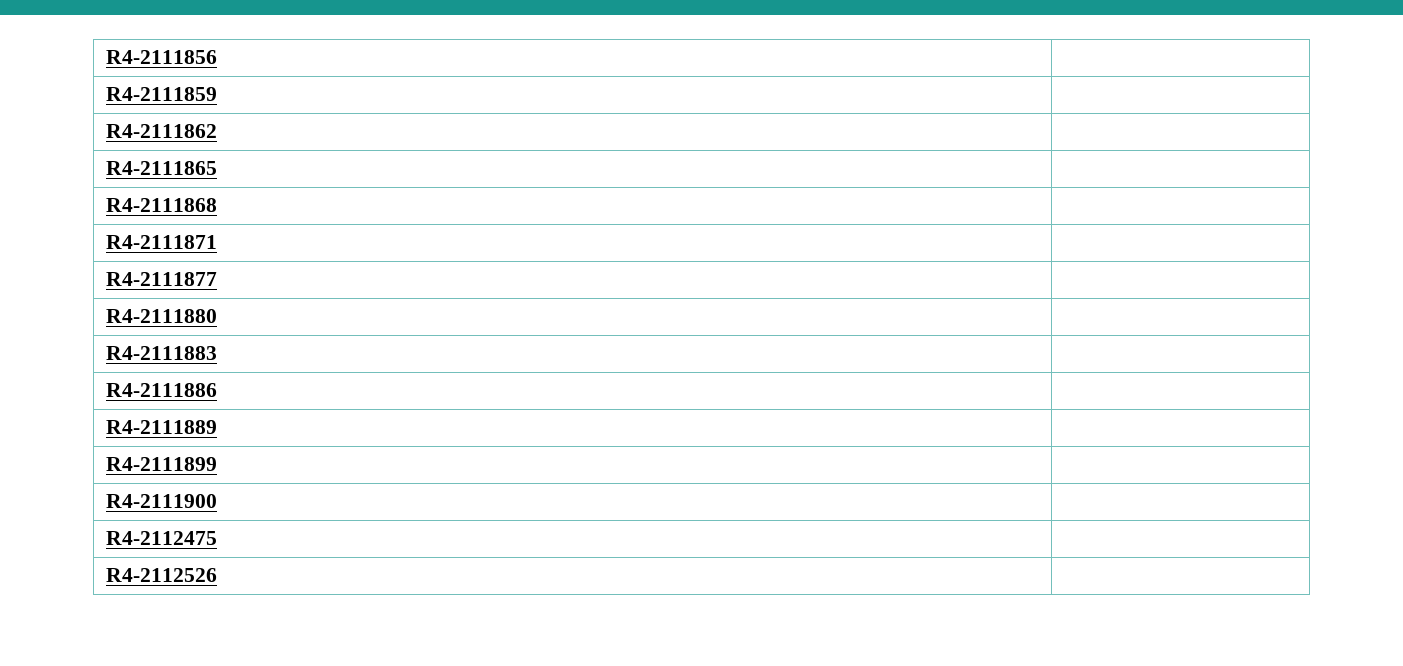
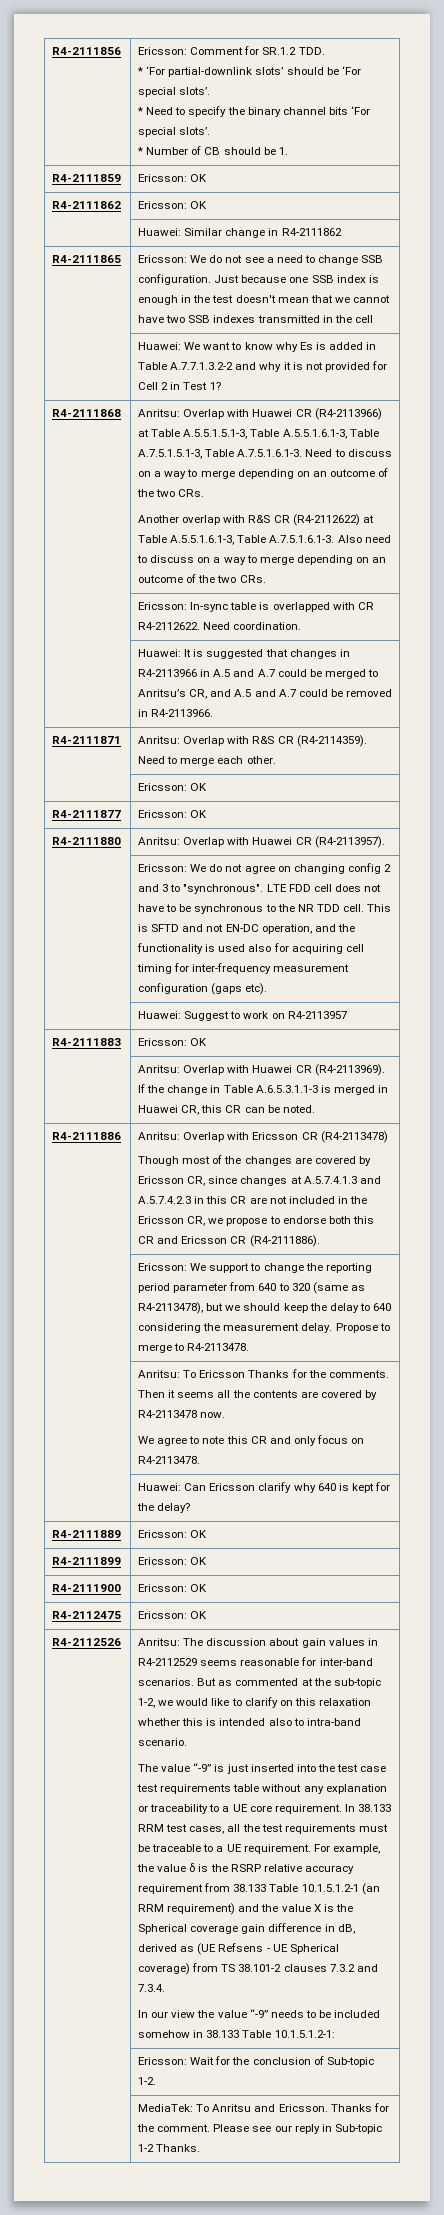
- R4-2111856 |
+ R4-2111856 | Ericsson: Comment for SR.1.2 TDD.
+ * ‘For partial-downlink slots’ should be ‘For special slots’.
+ * Need to specify the binary channel bits ‘For special slots’.
+ * Number of CB should be 1.
- R4-2111859 |
+ R4-2111859 | Ericsson: OK
- R4-2111862 |
- R4-2111865 |
- R4-2111868 |
- R4-2111871 |
+ R4-2111862 | Ericsson: OK
+ | Huawei: Similar change in R4-2111862
+ R4-2111865 | Ericsson: We do not see a need to change SSB configuration. Just because one SSB index is enough in the test doesn't mean that we cannot have two SSB indexes transmitted in the cell
+ | Huawei: We want to know why Es is added in Table A.7.7.1.3.2-2 and why it is not provided for Cell 2 in Test 1?
+ R4-2111868 | Anritsu: Overlap with Huawei CR (R4-2113966) at Table A.5.5.1.5.1-3, Table A.5.5.1.6.1-3, Table A.7.5.1.5.1-3, Table A.7.5.1.6.1-3. Need to discuss on a way to merge depending on an outcome of the two CRs.
+ Another overlap with R&S CR (R4-2112622) at Table A.5.5.1.6.1-3, Table A.7.5.1.6.1-3. Also need to discuss on a way to merge depending on an outcome of the two CRs.
+ | Ericsson: In-sync table is overlapped with CR R4-2112622. Need coordination.
+ | Huawei: It is suggested that changes in R4-2113966 in A.5 and A.7 could be merged to Anritsu’s CR, and A.5 and A.7 could be removed in R4-2113966.
+ R4-2111871 | Anritsu: Overlap with R&S CR (R4-2114359). Need to merge each other.
+ | Ericsson: OK
- R4-2111877 |
+ R4-2111877 | Ericsson: OK
- R4-2111880 |
- R4-2111883 |
- R4-2111886 |
+ R4-2111880 | Anritsu: Overlap with Huawei CR (R4-2113957).
+ | Ericsson: We do not agree on changing config 2 and 3 to "synchronous". LTE FDD cell does not have to be synchronous to the NR TDD cell. This is SFTD and not EN-DC operation, and the functionality is used also for acquiring cell timing for inter-frequency measurement configuration (gaps etc).
+ | Huawei: Suggest to work on R4-2113957
+ R4-2111883 | Ericsson: OK
+ | Anritsu: Overlap with Huawei CR (R4-2113969). If the change in Table A.6.5.3.1.1-3 is merged in Huawei CR, this CR can be noted.
+ R4-2111886 | Anritsu: Overlap with Ericsson CR (R4-2113478)
+ Though most of the changes are covered by Ericsson CR, since changes at A.5.7.4.1.3 and A.5.7.4.2.3 in this CR are not included in the Ericsson CR, we propose to endorse both this CR and Ericsson CR (R4-2111886).
+ | Ericsson: We support to change the reporting period parameter from 640 to 320 (same as R4-2113478), but we should keep the delay to 640 considering the measurement delay. Propose to merge to R4-2113478.
+ | Anritsu: To Ericsson Thanks for the comments. Then it seems all the contents are covered by R4-2113478 now.
+ We agree to note this CR and only focus on R4-2113478.
+ | Huawei: Can Ericsson clarify why 640 is kept for the delay?
- R4-2111889 |
+ R4-2111889 | Ericsson: OK
- R4-2111899 |
+ R4-2111899 | Ericsson: OK
- R4-2111900 |
+ R4-2111900 | Ericsson: OK
- R4-2112475 |
+ R4-2112475 | Ericsson: OK
+ Anritsu: The discussion about gain values in R4-2112529 seems reasonable for inter-band scenarios. But as commented at the sub-topic 1-2, we would like to clarify on this relaxation whether this is intended also to intra-band scenario.
+ The value “-9” is just inserted into the test case test requirements table without any explanation or traceability to a UE core requirement. In 38.133 RRM test cases, all the test requirements must be traceable to a UE requirement. For example, the value δ is the RSRP relative accuracy requirement from 38.133 Table 10.1.5.1.2-1 (an RRM requirement) and the value X is the Spherical coverage gain difference in dB, derived as (UE Refsens - UE Spherical coverage) from TS 38.101-2 clauses 7.3.2 and 7.3.4.
+ In our view the value “-9” needs to be included somehow in 38.133 Table 10.1.5.1.2-1:
+ | Ericsson: Wait for the conclusion of Sub-topic 1-2.
+ | MediaTek: To Anritsu and Ericsson. Thanks for the comment. Please see our reply in Sub-topic 1-2 Thanks.

